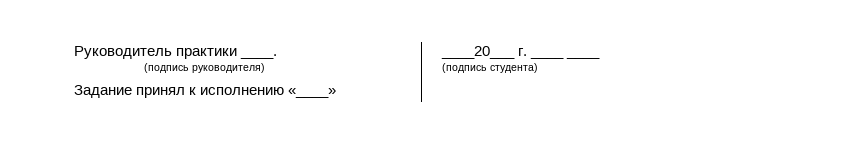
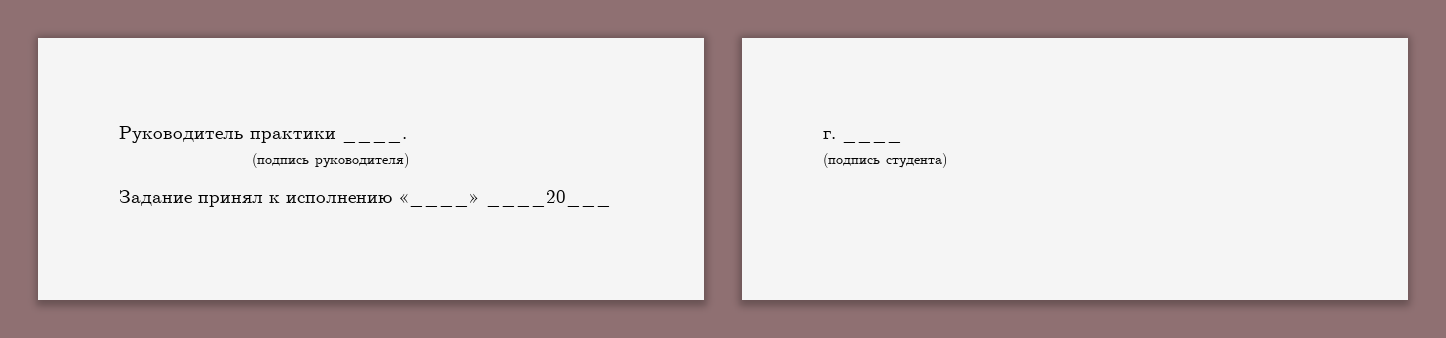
- Задание принял к исполнению «____» ____20___ г. ____ ____
+ Задание принял к исполнению «____» ____20___ г. ____

